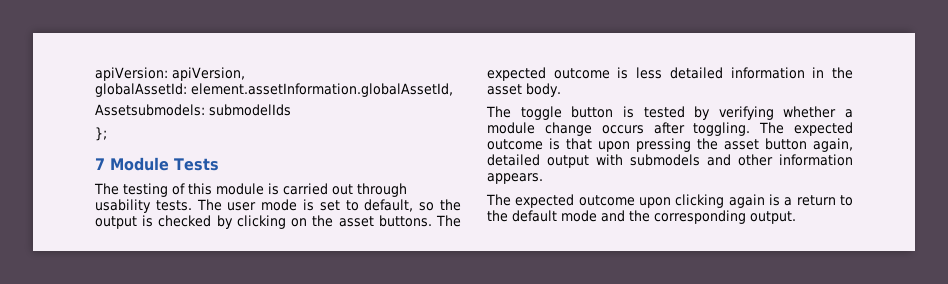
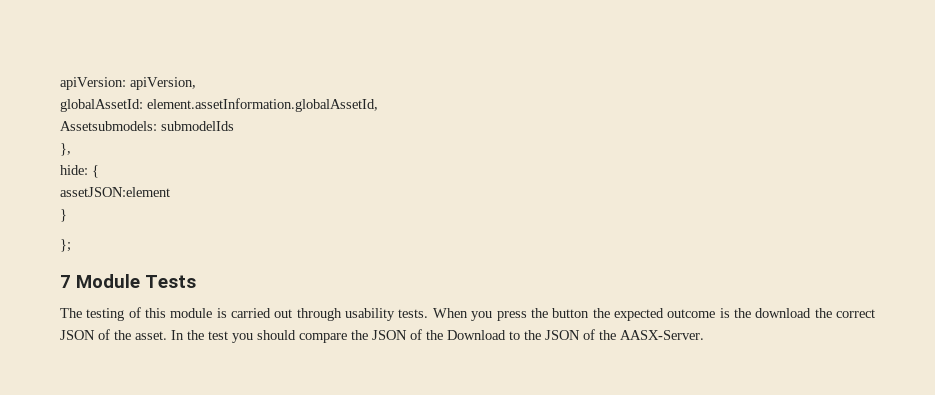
+ },
+ hide: {
+ assetJSON:element
+ }
- The user mode is set to default, so the output is checked by clicking on the asset buttons. The expected outcome is less detailed information in the asset body.
- The toggle button is tested by verifying whether a module change occurs after toggling. The expected outcome is that upon pressing the asset button again, detailed output with submodels and other information appears.
- The expected outcome upon clicking again is a return to the default mode and the corresponding output.
+ When you press the button the expected outcome is the download the correct JSON of the asset. In the test you should compare the JSON of the Download to the JSON of the AASX-Server.

